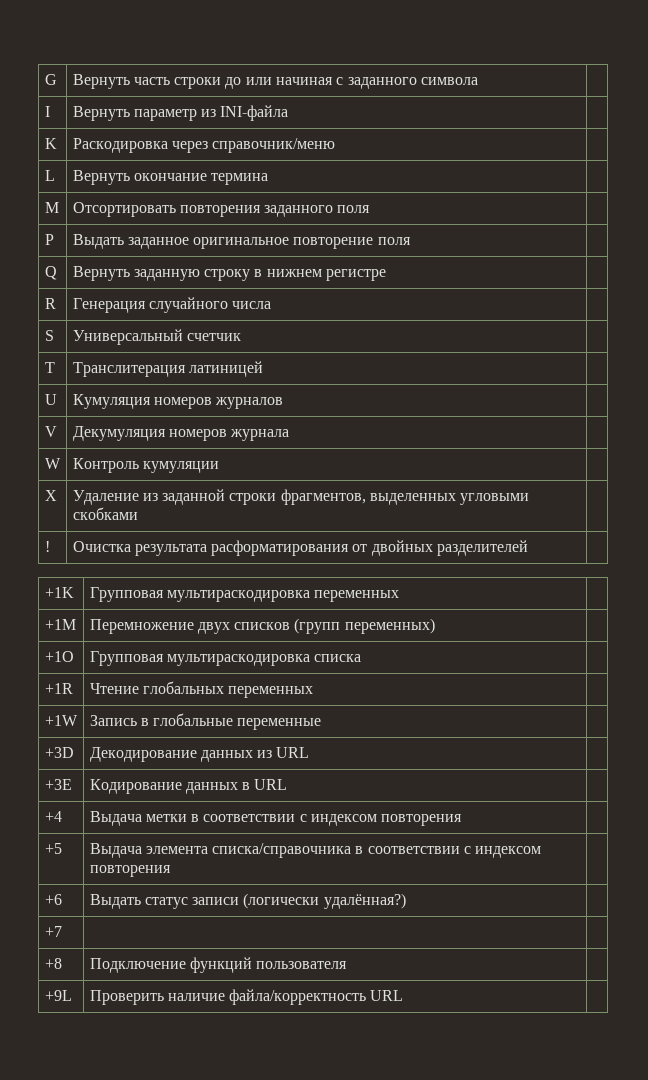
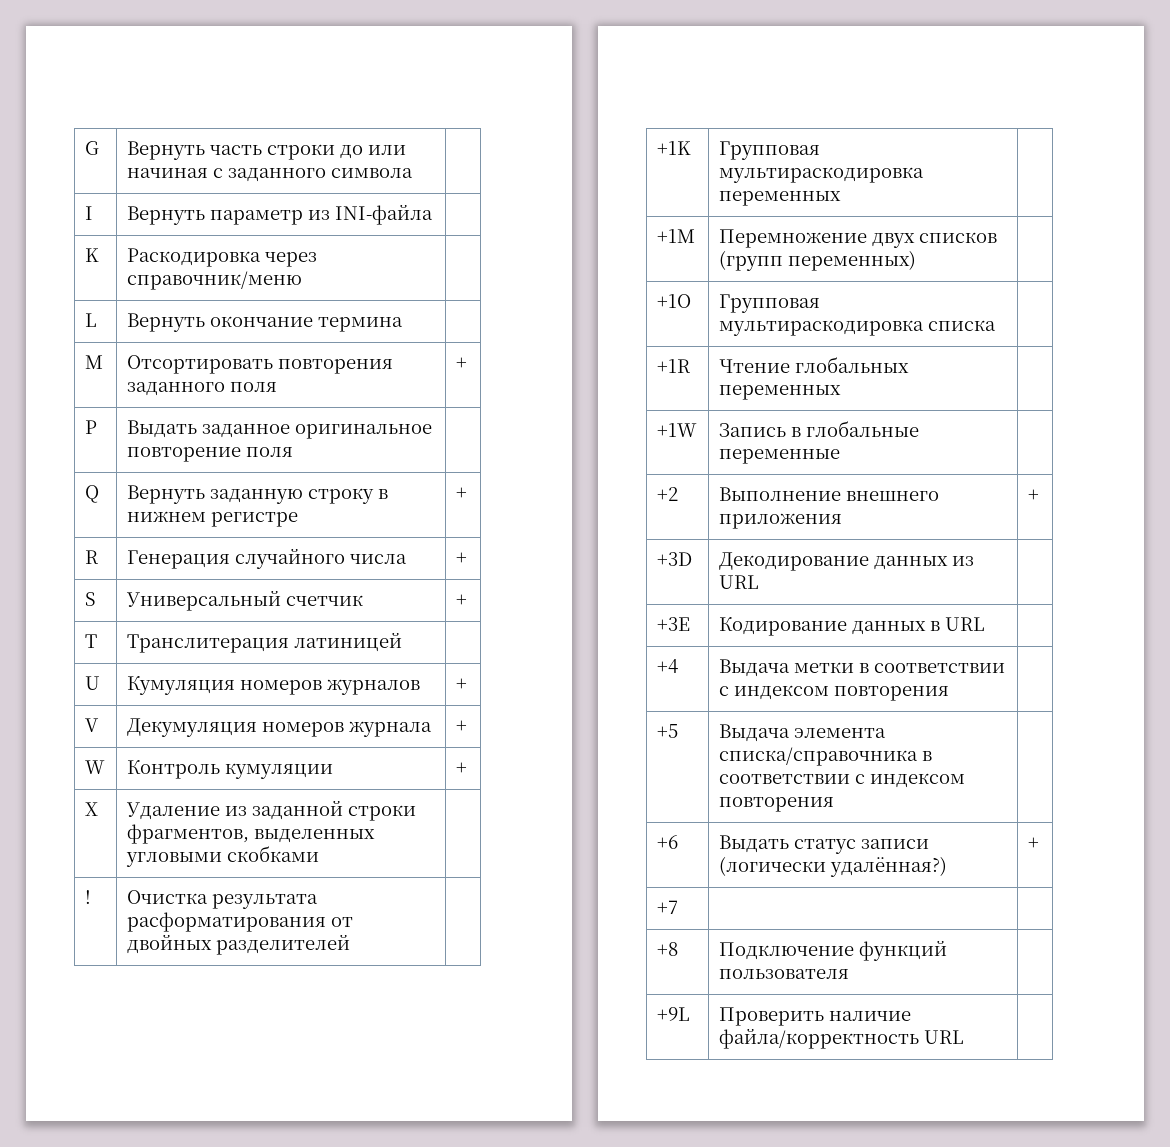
- M | Отсортировать повторения заданного поля |
+ M | Отсортировать повторения заданного поля | +
- Q | Вернуть заданную строку в нижнем регистре |
+ Q | Вернуть заданную строку в нижнем регистре | +
- R | Генерация случайного числа |
+ R | Генерация случайного числа | +
- S | Универсальный счетчик |
+ S | Универсальный счетчик | +
- U | Кумуляция номеров журналов |
+ U | Кумуляция номеров журналов | +
- V | Декумуляция номеров журнала |
+ V | Декумуляция номеров журнала | +
- W | Контроль кумуляции |
+ W | Контроль кумуляции | +
+ +2 | Выполнение внешнего приложения | +
- +6 | Выдать статус записи (логически удалённая?) |
+ +6 | Выдать статус записи (логически удалённая?) | +

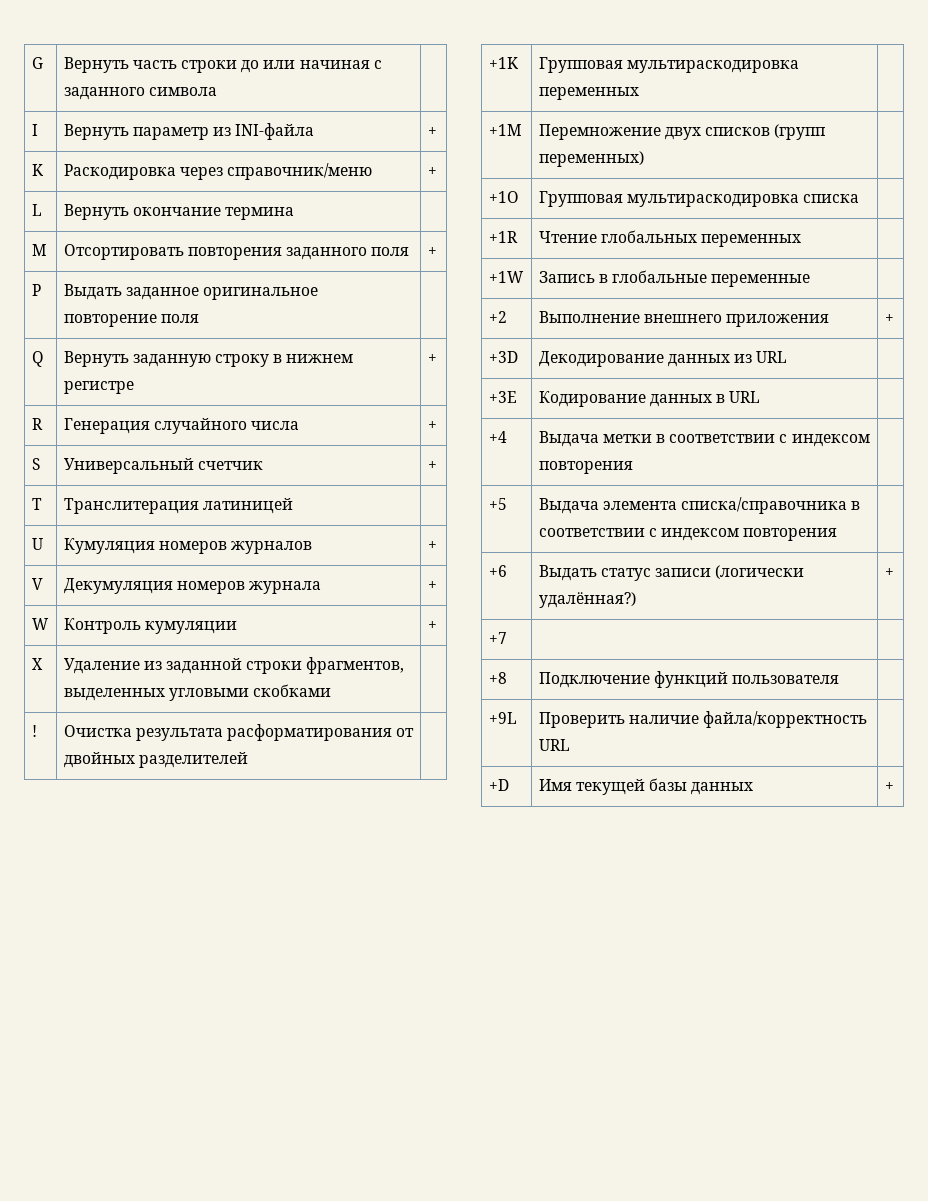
- I | Вернуть параметр из INI-файла |
+ I | Вернуть параметр из INI-файла | +
- K | Раскодировка через справочник/меню |
+ K | Раскодировка через справочник/меню | +
+ +D | Имя текущей базы данных | +

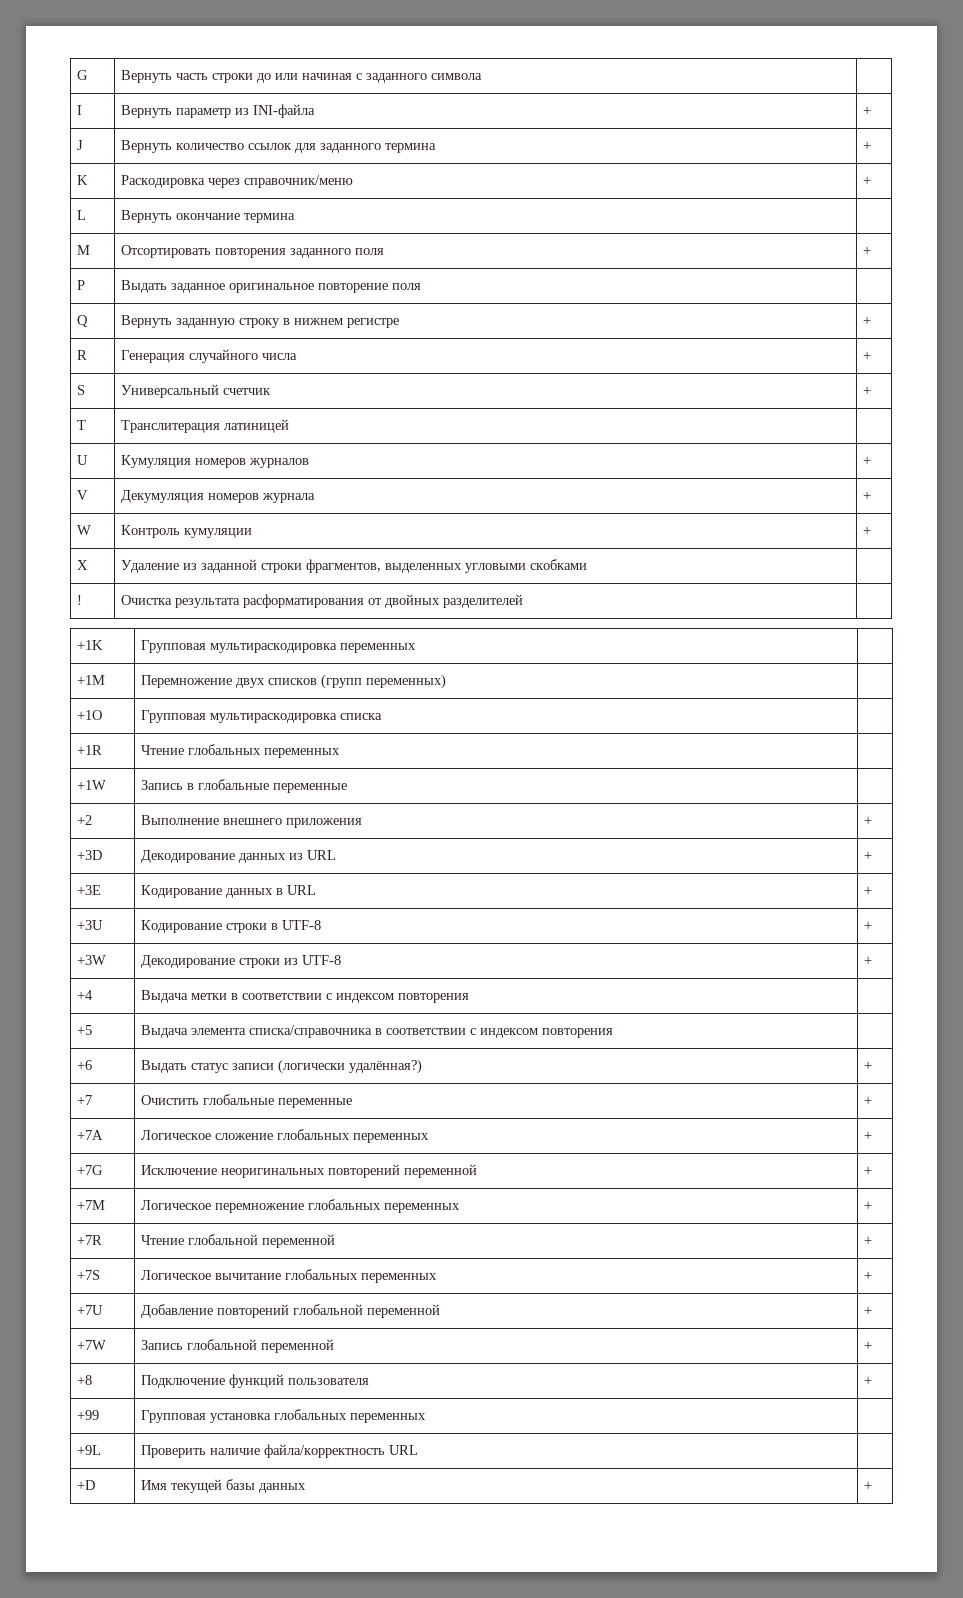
+ J | Вернуть количество ссылок для заданного термина | +
- +3D | Декодирование данных из URL |
+ +3D | Декодирование данных из URL | +
- +3E | Кодирование данных в URL |
+ +3E | Кодирование данных в URL | +
+ +3U | Кодирование строки в UTF-8 | +
+ +3W | Декодирование строки из UTF-8 | +
- +7 | |
- +8 | Подключение функций пользователя |
+ +7 | Очистить глобальные переменные | +
+ +7A | Логическое сложение глобальных переменных | +
+ +7G | Исключение неоригинальных повторений переменной | +
+ +7M | Логическое перемножение глобальных переменных | +
+ +7R | Чтение глобальной переменной | +
+ +7S | Логическое вычитание глобальных переменных | +
+ +7U | Добавление повторений глобальной переменной | +
+ +7W | Запись глобальной переменной | +
+ +8 | Подключение функций пользователя | +
+ +99 | Групповая установка глобальных переменных |

